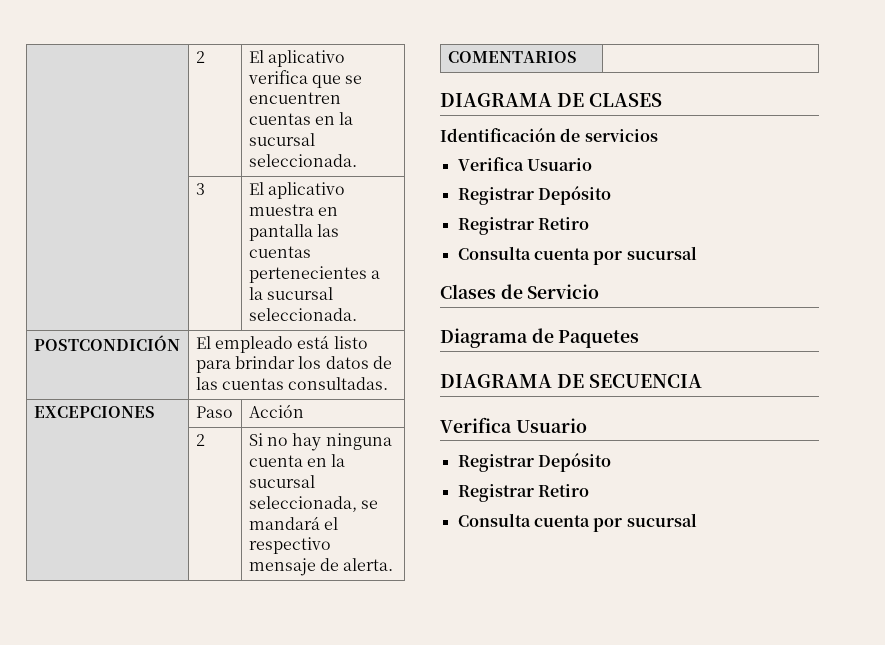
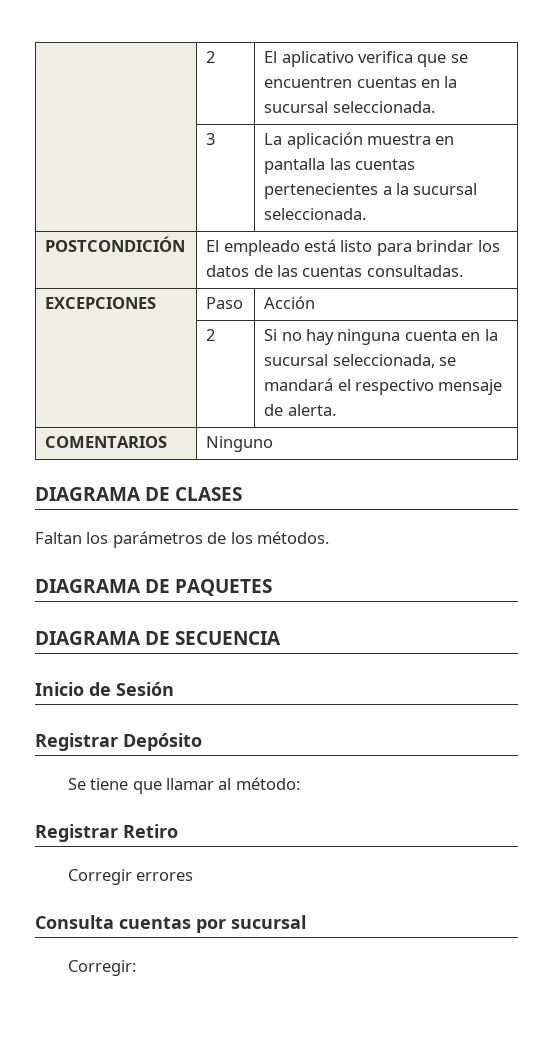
- | 3 | El aplicativo muestra en pantalla las cuentas pertenecientes a la sucursal seleccionada.
+ | 3 | La aplicación muestra en pantalla las cuentas pertenecientes a la sucursal seleccionada.
- COMENTARIOS |
+ COMENTARIOS | Ninguno
- Identificación de servicios
- Verifica Usuario
- Registrar Depósito
- Registrar Retiro
- Consulta cuenta por sucursal
- Clases de Servicio
- Diagrama de Paquetes
+ Faltan los parámetros de los métodos.
+ DIAGRAMA DE PAQUETES
  DIAGRAMA DE SECUENCIA
- Verifica Usuario
+ Inicio de Sesión
  Registrar Depósito
+ Se tiene que llamar al método:
  Registrar Retiro
- Consulta cuenta por sucursal
+ Corregir errores
+ Consulta cuentas por sucursal
+ Corregir:

